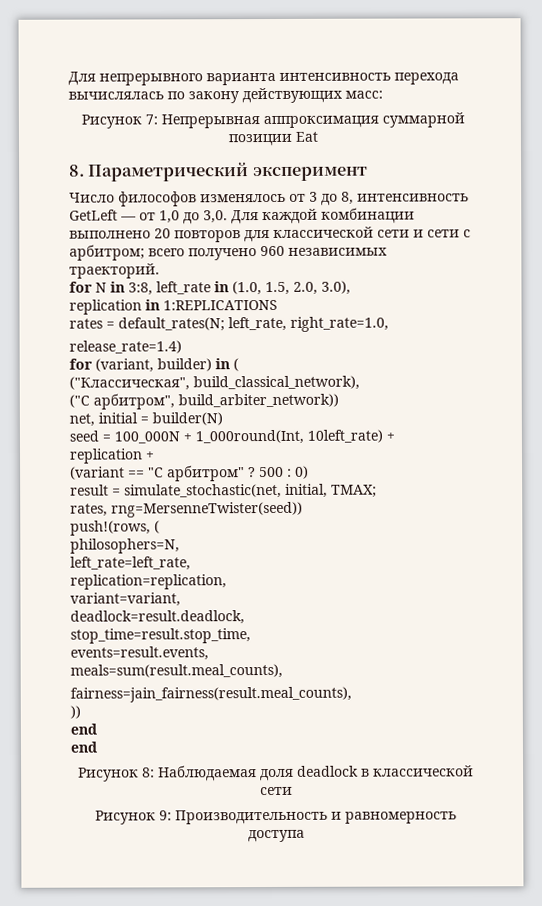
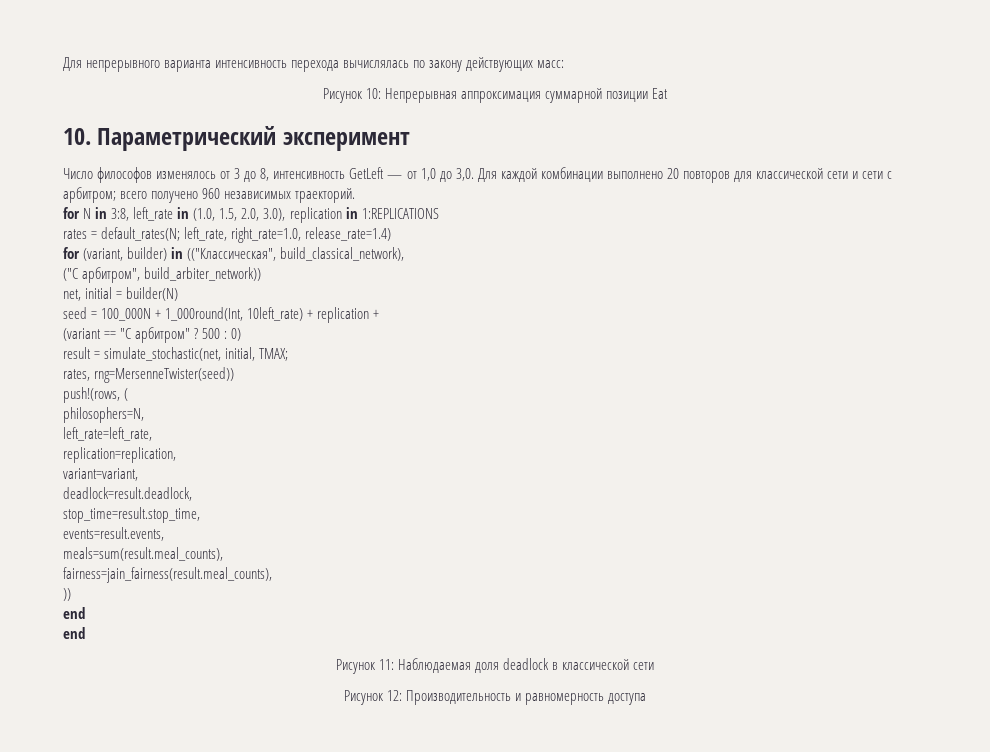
- Рисунок 7: Непрерывная аппроксимация суммарной позиции Eat
+ Рисунок 10: Непрерывная аппроксимация суммарной позиции Eat
- 8. Параметрический эксперимент
+ 10. Параметрический эксперимент
- for N in 3:8, left_rate in (1.0, 1.5, 2.0, 3.0),
- replication in 1:REPLICATIONS
+ for N in 3:8, left_rate in (1.0, 1.5, 2.0, 3.0), replication in 1:REPLICATIONS
- rates = default_rates(N; left_rate, right_rate=1.0,
- release_rate=1.4)
+ rates = default_rates(N; left_rate, right_rate=1.0, release_rate=1.4)
- for (variant, builder) in (
- ("Классическая", build_classical_network),
+ for (variant, builder) in (("Классическая", build_classical_network),
- seed = 100_000N + 1_000round(Int, 10left_rate) +
- replication +
+ seed = 100_000N + 1_000round(Int, 10left_rate) + replication +
- Рисунок 8: Наблюдаемая доля deadlock в классической сети
+ Рисунок 11: Наблюдаемая доля deadlock в классической сети
- Рисунок 9: Производительность и равномерность доступа
+ Рисунок 12: Производительность и равномерность доступа

